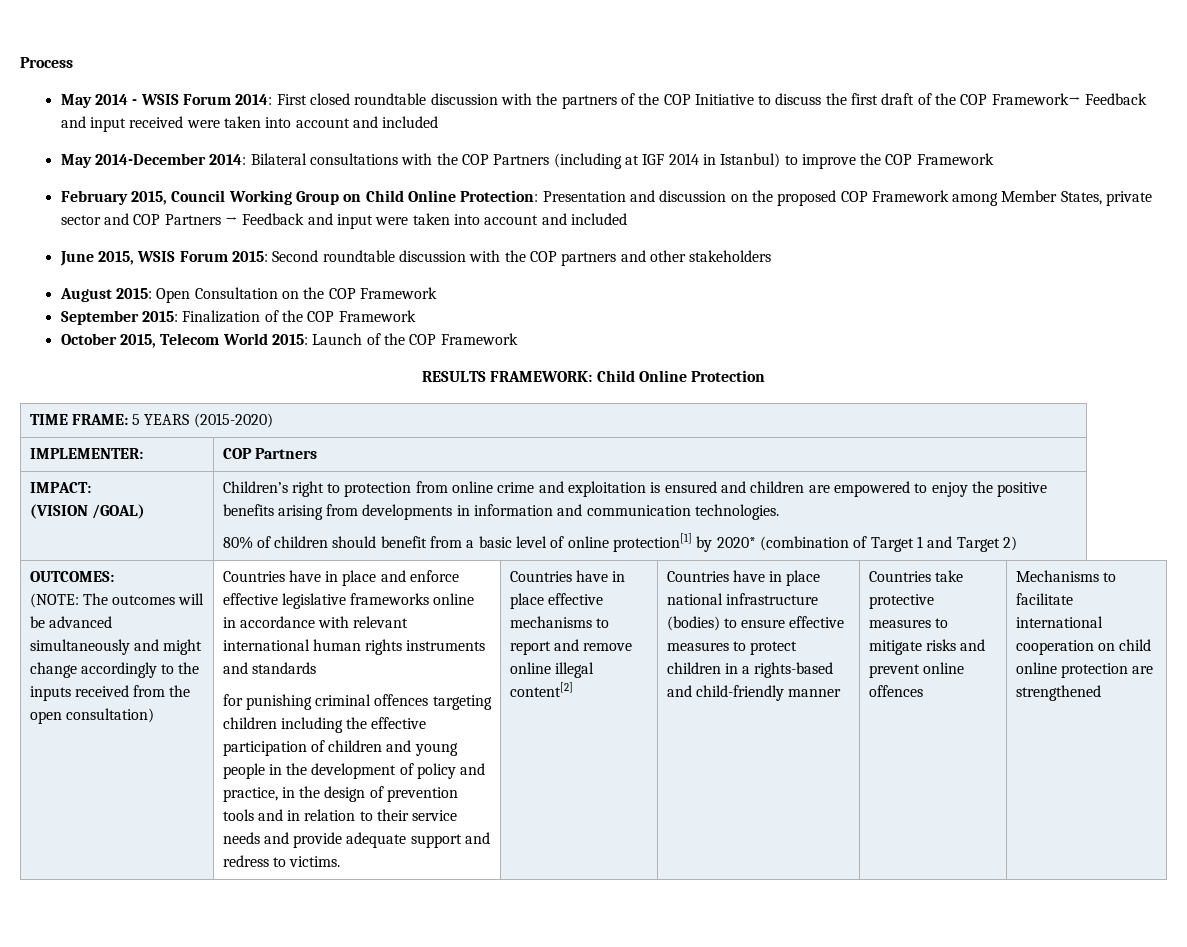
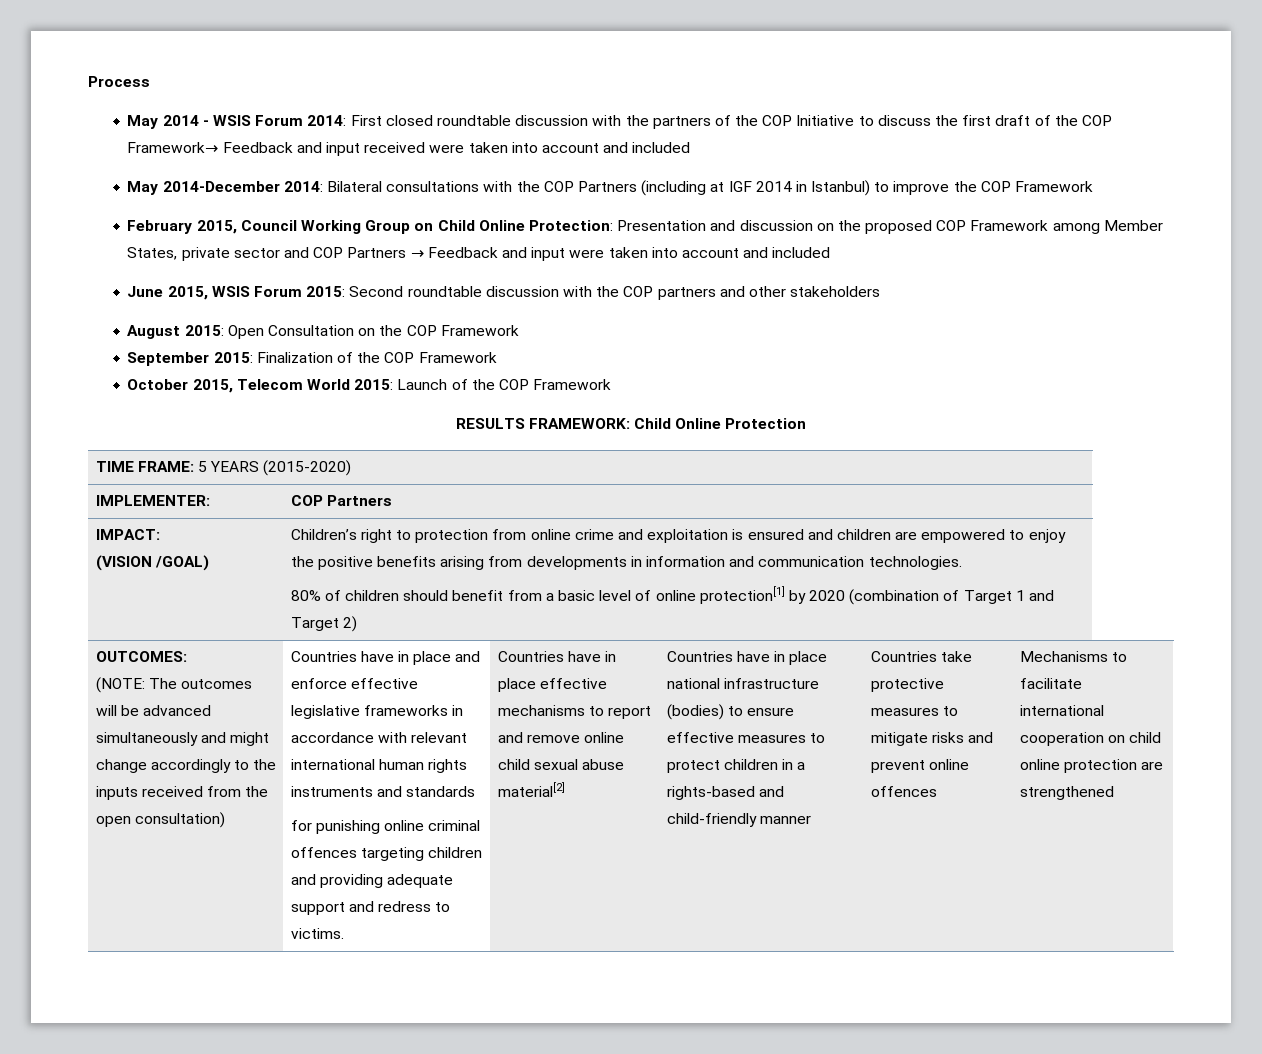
- 80% of children should benefit from a basic level of online protection[1] by 2020* (combination of Target 1 and Target 2)
+ 80% of children should benefit from a basic level of online protection[1] by 2020 (combination of Target 1 and Target 2)
- Countries have in place and enforce effective legislative frameworks online in accordance with relevant international human rights instruments and standards
+ Countries have in place and enforce effective legislative frameworks in accordance with relevant international human rights instruments and standards
- for punishing criminal offences targeting children including the effective participation of children and young people in the development of policy and practice, in the design of prevention tools and in relation to their service needs and provide adequate support and redress to victims.
+ for punishing online criminal offences targeting children and providing adequate support and redress to victims.
- Countries have in place effective mechanisms to report and remove online illegal content[2]
+ Countries have in place effective mechanisms to report and remove online child sexual abuse material[2]

